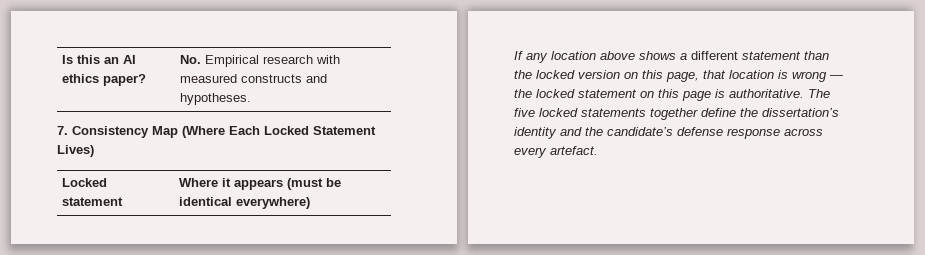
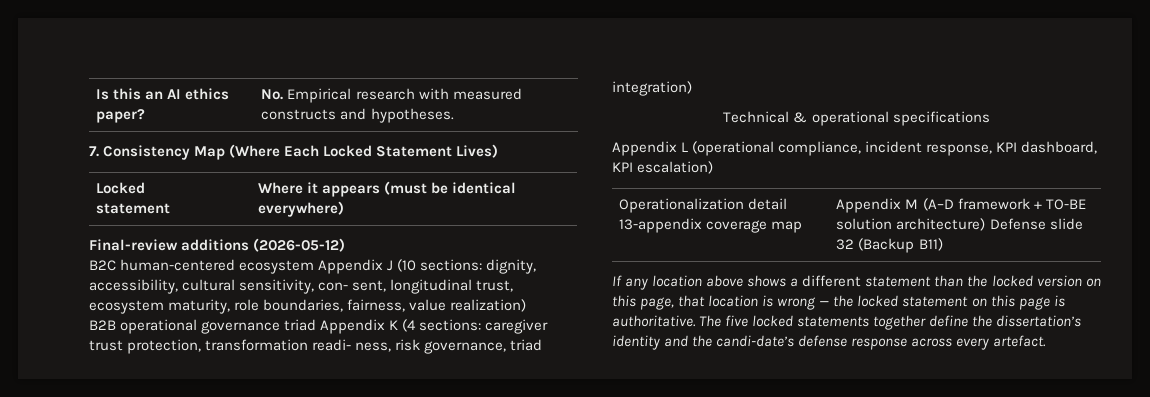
+ Final-review additions (2026-05-12)
+ B2C human-centered ecosystem Appendix J (10 sections: dignity, accessibility, cultural sensitivity, con- sent, longitudinal trust, ecosystem maturity, role boundaries, fairness, value realization)
+ B2B operational governance triad Appendix K (4 sections: caregiver trust protection, transformation readi- ness, risk governance, triad integration)
+ Technical & operational specifications
+ Appendix L (operational compliance, incident response, KPI dashboard, KPI escalation)
+ Operationalization detail 13-appendix coverage map | Appendix M (A–D framework + TO-BE solution architecture) Defense slide 32 (Backup B11)
- The five locked statements together define the dissertation’s identity and the candidate’s defense response across every artefact.
+ The five locked statements together define the dissertation’s identity and the candi-date’s defense response across every artefact.

